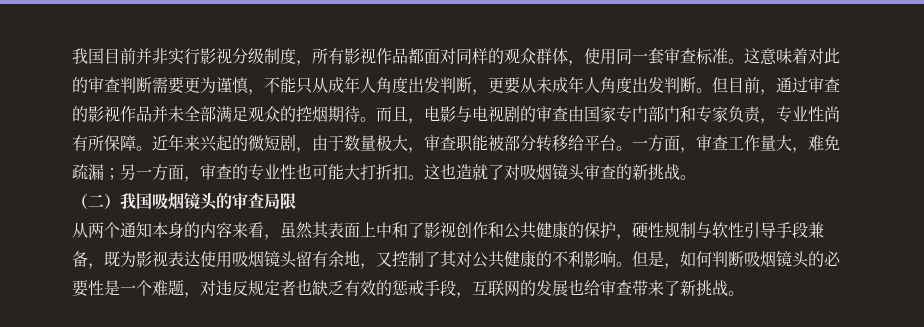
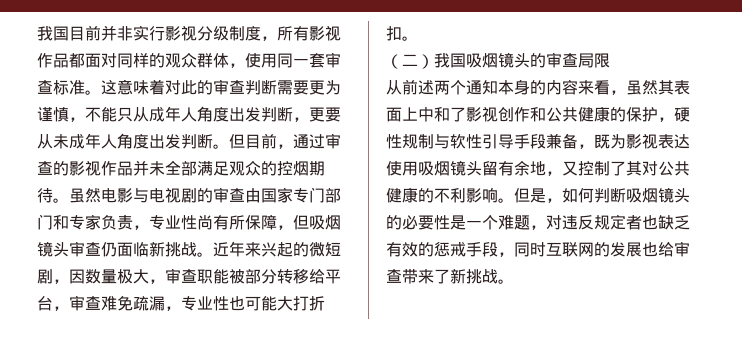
- 而且，电影与电视剧的审查由国家专门部门和专家负责，专业性尚有所保障。
+ 虽然电影与电视剧的审查由国家专门部门和专家负责，专业性尚有所保障，但吸烟镜头审查仍面临新挑战。
- 近年来兴起的微短剧，由于数量极大，审查职能被部分转移给平台。一方面，审查工作量大，难免疏漏；另一方面，审查的专业性也可能大打折扣。这也造就了对吸烟镜头审查的新挑战。
+ 近年来兴起的微短剧，因数量极大，审查职能被部分转移给平台，审查难免疏漏，专业性也可能大打折扣。
- 从两个通知本身的内容来看，虽然其表面上中和了影视创作和公共健康的保护，硬性规制与软性引导手段兼备，既为影视表达使用吸烟镜头留有余地，又控制了其对公共健康的不利影响。
+ 从前述两个通知本身的内容来看，虽然其表面上中和了影视创作和公共健康的保护，硬性规制与软性引导手段兼备，既为影视表达使用吸烟镜头留有余地，又控制了其对公共健康的不利影响。
- 但是，如何判断吸烟镜头的必要性是一个难题，对违反规定者也缺乏有效的惩戒手段，互联网的发展也给审查带来了新挑战。
+ 但是，如何判断吸烟镜头的必要性是一个难题，对违反规定者也缺乏有效的惩戒手段，同时互联网的发展也给审查带来了新挑战。

